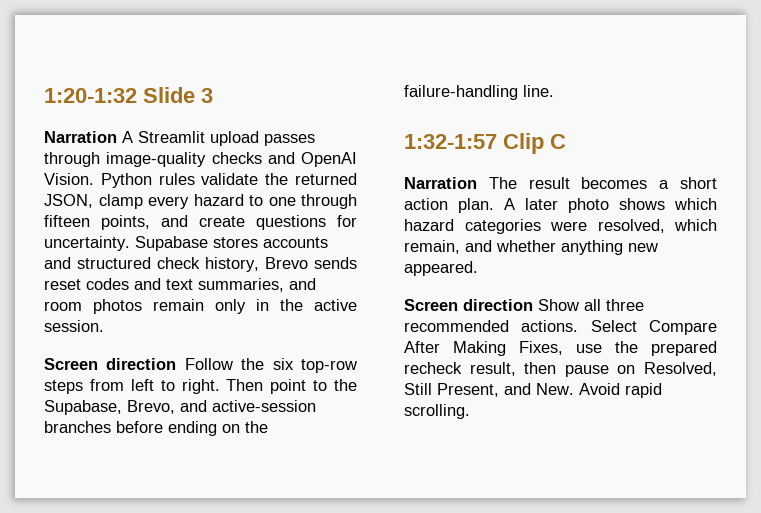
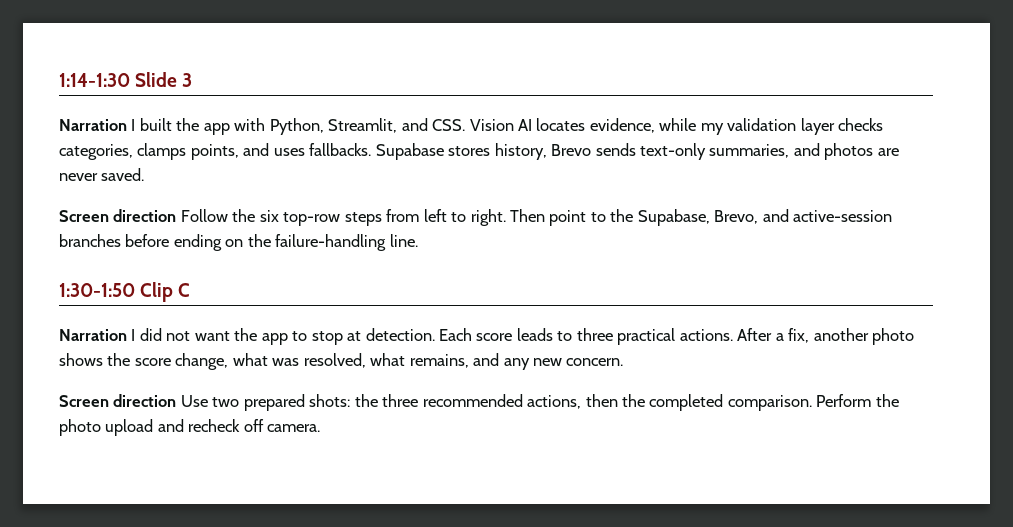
- 1:20-1:32 Slide 3
+ 1:14-1:30 Slide 3
- Narration A Streamlit upload passes through image-quality checks and OpenAI Vision. Python rules validate the returned JSON, clamp every hazard to one through fifteen points, and create questions for uncertainty. Supabase stores accounts and structured check history, Brevo sends reset codes and text summaries, and room photos remain only in the active session.
+ Narration I built the app with Python, Streamlit, and CSS. Vision AI locates evidence, while my validation layer checks categories, clamps points, and uses fallbacks. Supabase stores history, Brevo sends text-only summaries, and photos are never saved.
- 1:32-1:57 Clip C
+ 1:30-1:50 Clip C
- Narration The result becomes a short action plan. A later photo shows which hazard categories were resolved, which remain, and whether anything new appeared.
- Screen direction Show all three recommended actions. Select Compare After Making Fixes, use the prepared recheck result, then pause on Resolved, Still Present, and New. Avoid rapid scrolling.
+ Narration I did not want the app to stop at detection. Each score leads to three practical actions. After a fix, another photo shows the score change, what was resolved, what remains, and any new concern.
+ Screen direction Use two prepared shots: the three recommended actions, then the completed comparison. Perform the photo upload and recheck off camera.

